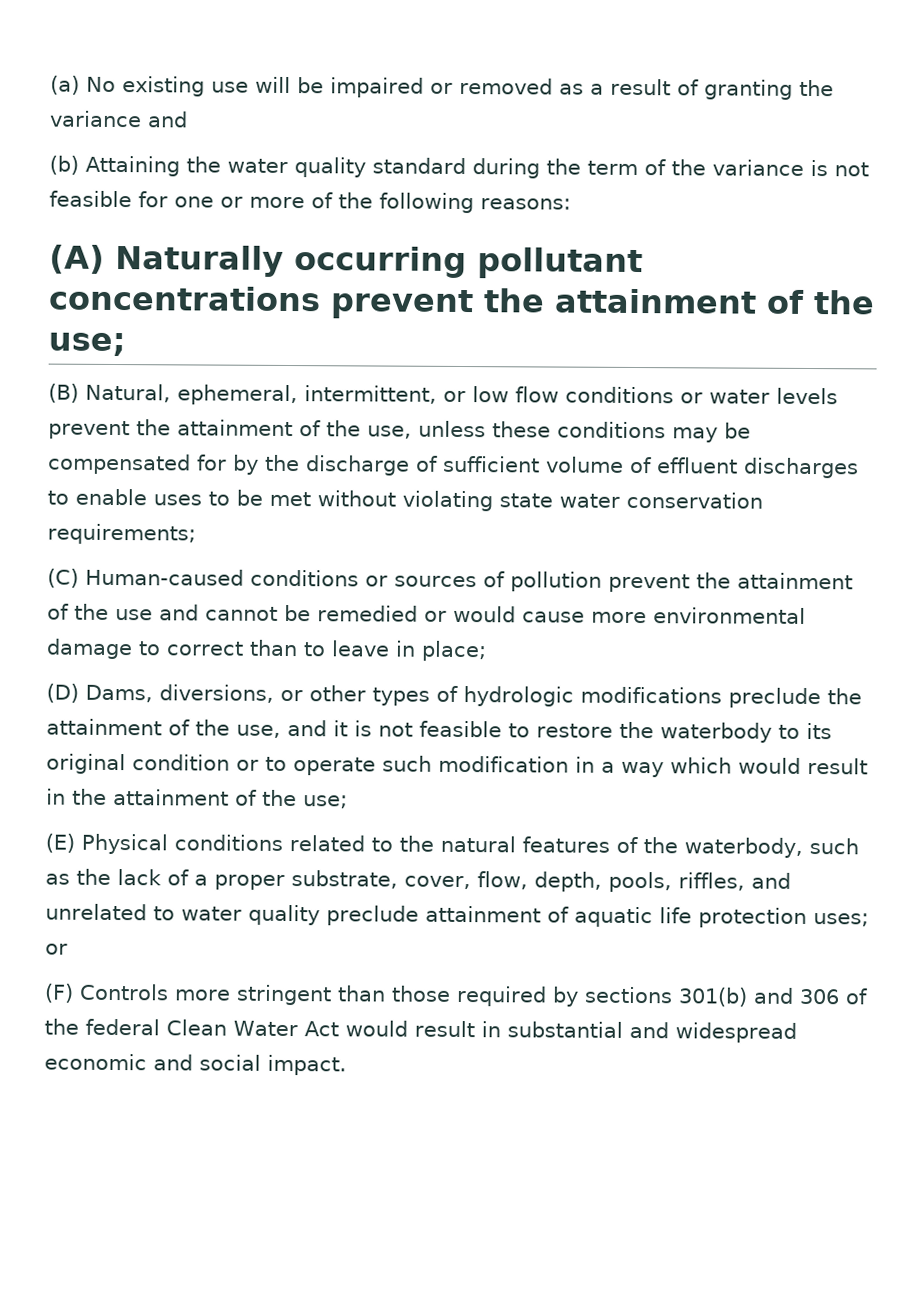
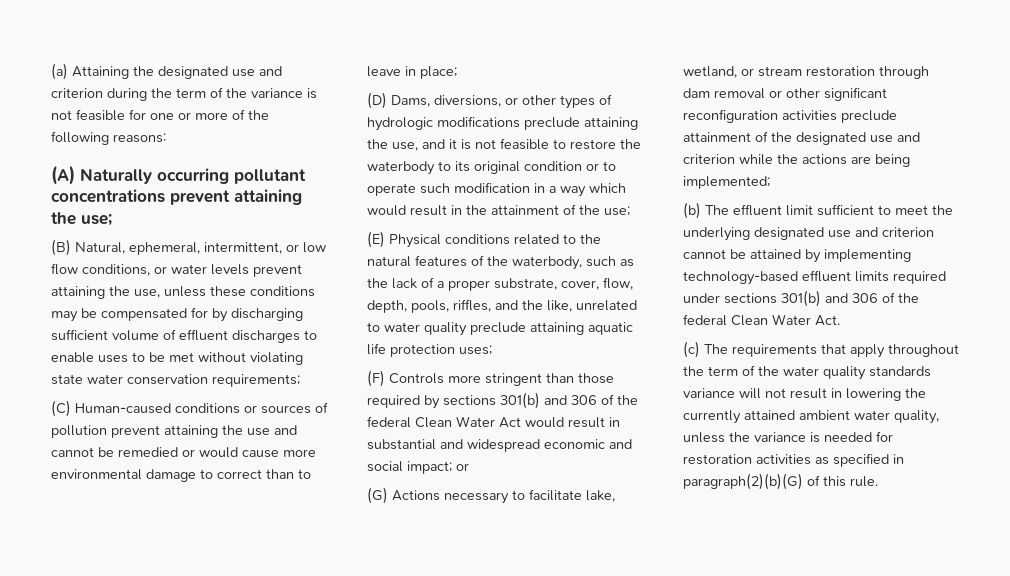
- (a) No existing use will be impaired or removed as a result of granting the variance and
- (b) Attaining the water quality standard during the term of the variance is not feasible for one or more of the following reasons:
+ (a) Attaining the designated use and criterion during the term of the variance is not feasible for one or more of the following reasons:
- (A) Naturally occurring pollutant concentrations prevent the attainment of the use;
+ (A) Naturally occurring pollutant concentrations prevent attaining the use;
- (B) Natural, ephemeral, intermittent, or low flow conditions or water levels prevent the attainment of the use, unless these conditions may be compensated for by the discharge of sufficient volume of effluent discharges to enable uses to be met without violating state water conservation requirements;
+ (B) Natural, ephemeral, intermittent, or low flow conditions, or water levels prevent attaining the use, unless these conditions may be compensated for by discharging sufficient volume of effluent discharges to enable uses to be met without violating state water conservation requirements;
- (C) Human-caused conditions or sources of pollution prevent the attainment of the use and cannot be remedied or would cause more environmental damage to correct than to leave in place;
+ (C) Human-caused conditions or sources of pollution prevent attaining the use and cannot be remedied or would cause more environmental damage to correct than to leave in place;
- (D) Dams, diversions, or other types of hydrologic modifications preclude the attainment of the use, and it is not feasible to restore the waterbody to its original condition or to operate such modification in a way which would result in the attainment of the use;
+ (D) Dams, diversions, or other types of hydrologic modifications preclude attaining the use, and it is not feasible to restore the waterbody to its original condition or to operate such modification in a way which would result in the attainment of the use;
- (E) Physical conditions related to the natural features of the waterbody, such as the lack of a proper substrate, cover, flow, depth, pools, riffles, and unrelated to water quality preclude attainment of aquatic life protection uses; or
+ (E) Physical conditions related to the natural features of the waterbody, such as the lack of a proper substrate, cover, flow, depth, pools, riffles, and the like, unrelated to water quality preclude attaining aquatic life protection uses;
- (F) Controls more stringent than those required by sections 301(b) and 306 of the federal Clean Water Act would result in substantial and widespread economic and social impact.
+ (F) Controls more stringent than those required by sections 301(b) and 306 of the federal Clean Water Act would result in substantial and widespread economic and social impact; or
+ (G) Actions necessary to facilitate lake, wetland, or stream restoration through dam removal or other significant reconfiguration activities preclude attainment of the designated use and criterion while the actions are being implemented;
+ (b) The effluent limit sufficient to meet the underlying designated use and criterion cannot be attained by implementing technology-based effluent limits required under sections 301(b) and 306 of the federal Clean Water Act.
+ (c) The requirements that apply throughout the term of the water quality standards variance will not result in lowering the currently attained ambient water quality, unless the variance is needed for restoration activities as specified in paragraph(2)(b)(G) of this rule.

